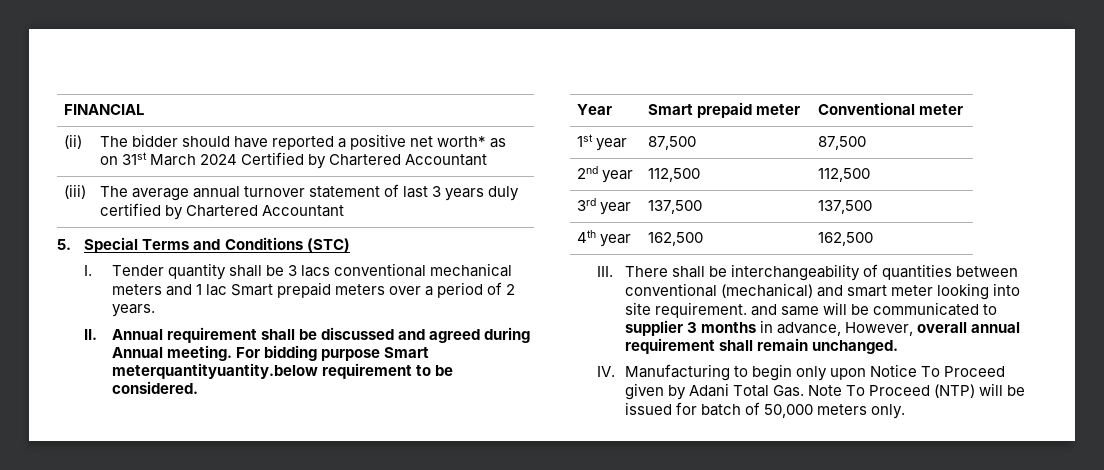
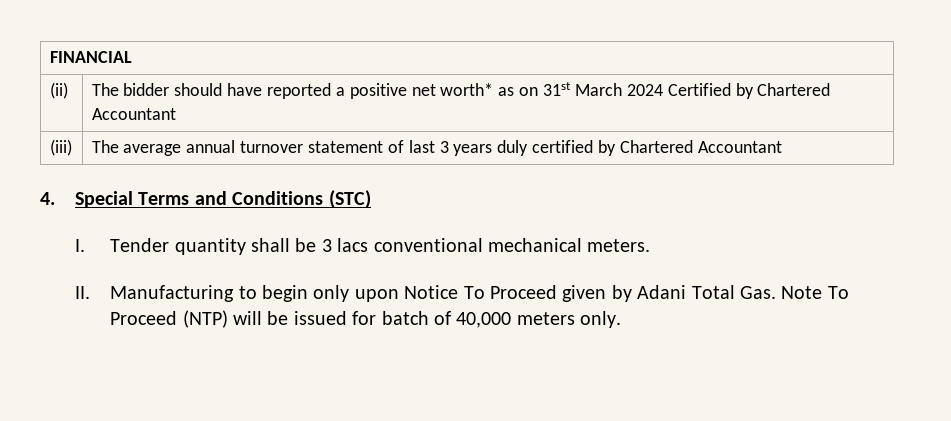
- 5. Special Terms and Conditions (STC)
+ 4. Special Terms and Conditions (STC)
- I. Tender quantity shall be 3 lacs conventional mechanical meters and 1 lac Smart prepaid meters over a period of 2 years.
- II. Annual requirement shall be discussed and agreed during Annual meeting. For bidding purpose Smart meterquantityuantity.below requirement to be considered.
- Year | Smart prepaid meter | Conventional meter
- 1st year | 87,500 | 87,500
- 2nd year | 112,500 | 112,500
- 3rd year | 137,500 | 137,500
- 4th year | 162,500 | 162,500
- III. There shall be interchangeability of quantities between conventional (mechanical) and smart meter looking into site requirement. and same will be communicated to supplier 3 months in advance, However, overall annual requirement shall remain unchanged.
- IV. Manufacturing to begin only upon Notice To Proceed given by Adani Total Gas. Note To Proceed (NTP) will be issued for batch of 50,000 meters only.
+ I. Tender quantity shall be 3 lacs conventional mechanical meters.
+ II. Manufacturing to begin only upon Notice To Proceed given by Adani Total Gas. Note To Proceed (NTP) will be issued for batch of 40,000 meters only.

